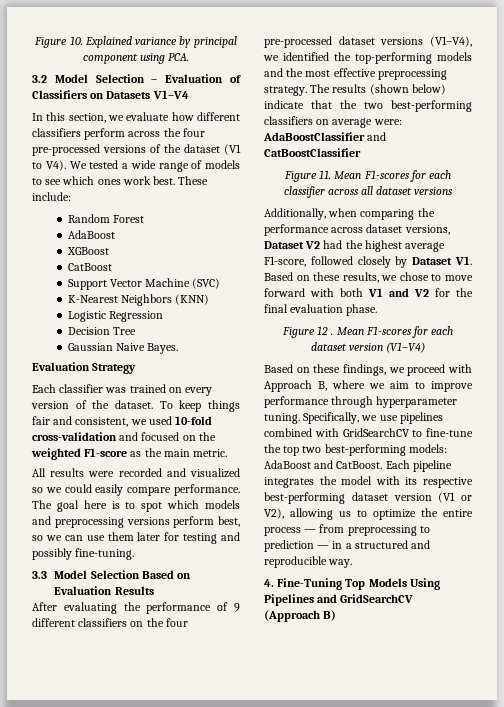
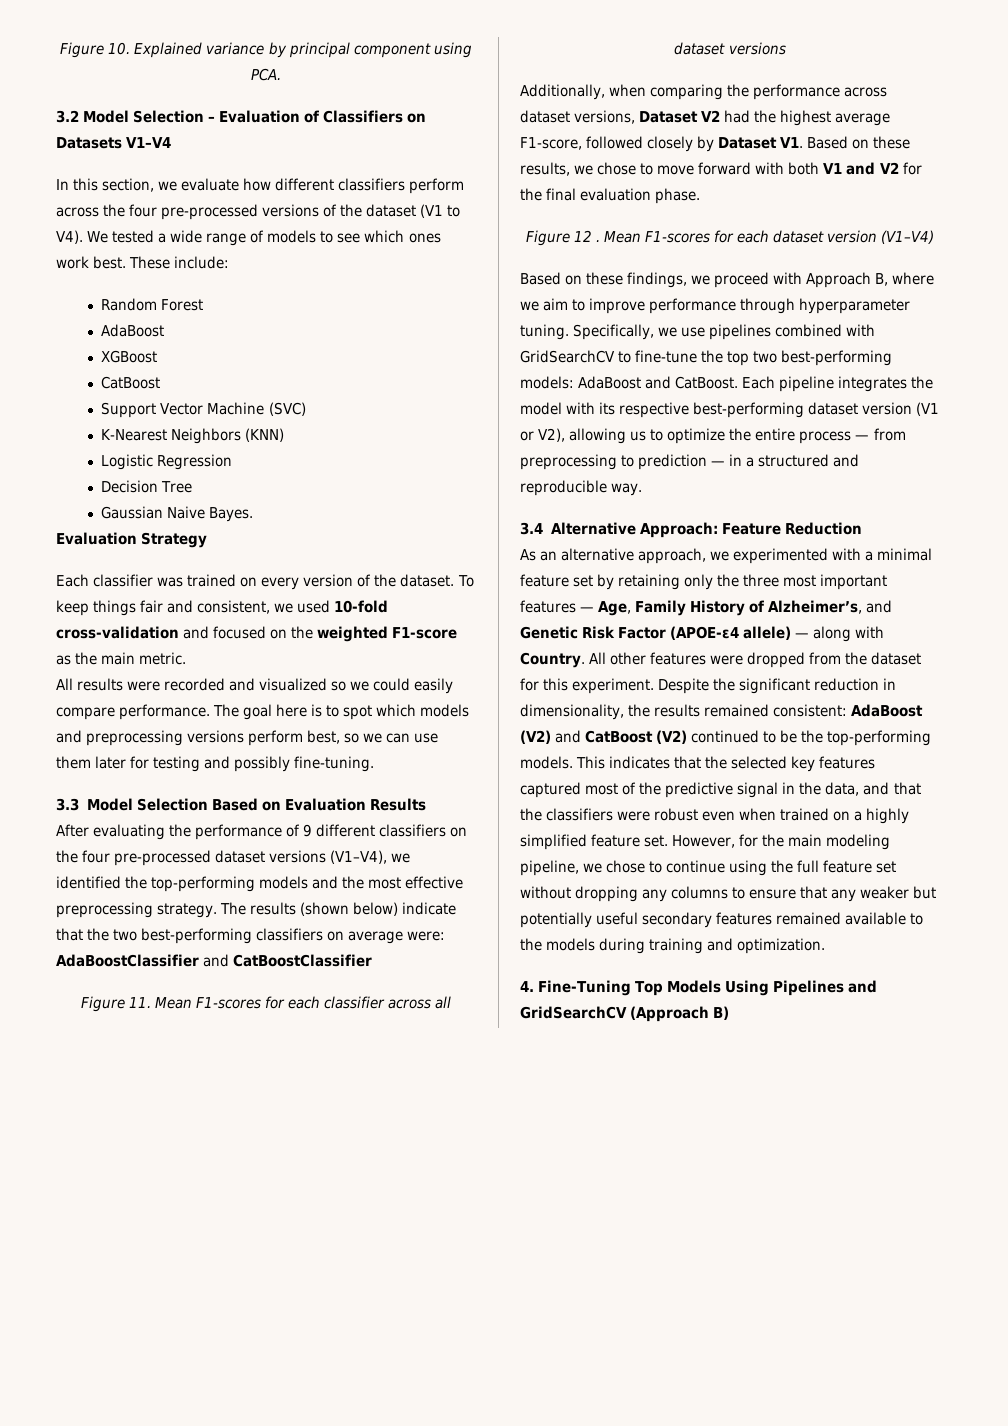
+ 3.4 Alternative Approach: Feature Reduction
+ As an alternative approach, we experimented with a minimal feature set by retaining only the three most important features — Age, Family History of Alzheimer’s, and Genetic Risk Factor (APOE-ε4 allele) — along with Country. All other features were dropped from the dataset for this experiment. Despite the significant reduction in dimensionality, the results remained consistent: AdaBoost (V2) and CatBoost (V2) continued to be the top-performing models. This indicates that the selected key features captured most of the predictive signal in the data, and that the classifiers were robust even when trained on a highly simplified feature set. However, for the main modeling pipeline, we chose to continue using the full feature set without dropping any columns to ensure that any weaker but potentially useful secondary features remained available to the models during training and optimization.

